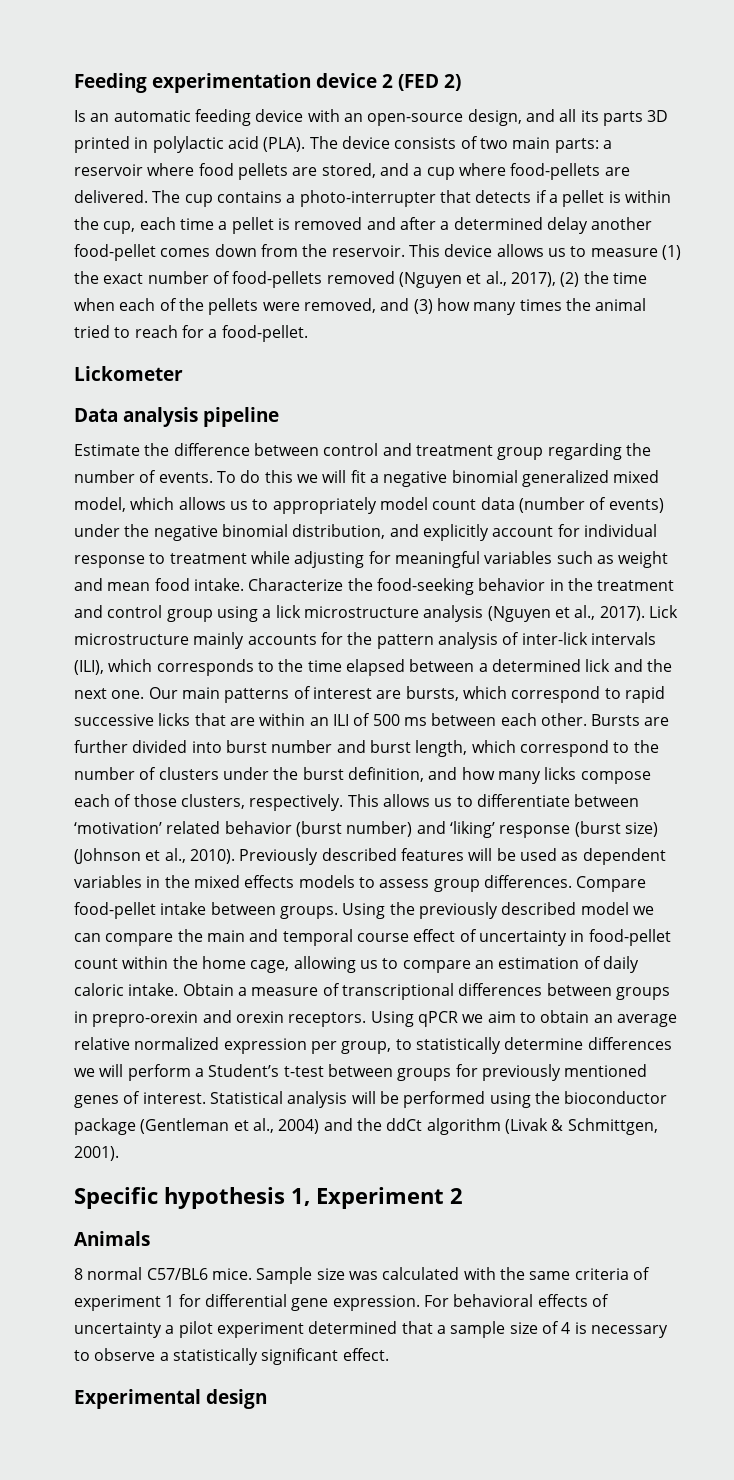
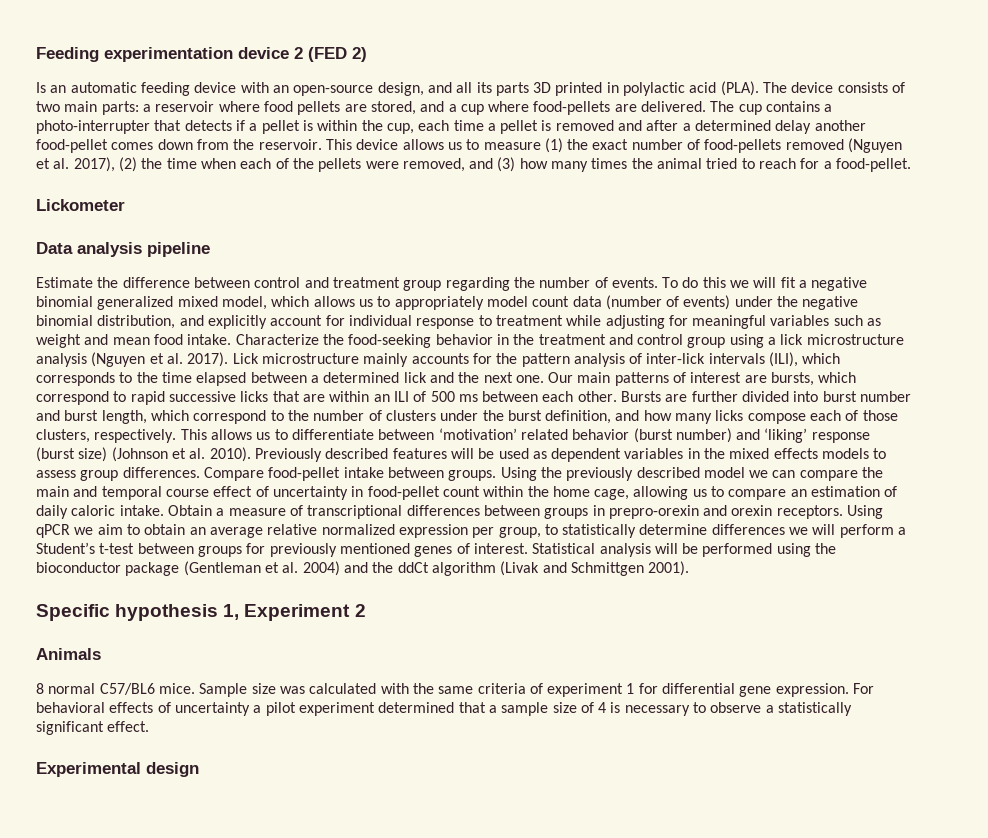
- This device allows us to measure (1) the exact number of food-pellets removed (Nguyen et al., 2017), (2) the time when each of the pellets were removed, and (3) how many times the animal tried to reach for a food-pellet.
+ This device allows us to measure (1) the exact number of food-pellets removed (Nguyen et al. 2017), (2) the time when each of the pellets were removed, and (3) how many times the animal tried to reach for a food-pellet.
- Characterize the food-seeking behavior in the treatment and control group using a lick microstructure analysis (Nguyen et al., 2017).
+ Characterize the food-seeking behavior in the treatment and control group using a lick microstructure analysis (Nguyen et al. 2017).
- This allows us to differentiate between ‘motivation’ related behavior (burst number) and ‘liking’ response (burst size) (Johnson et al., 2010).
+ This allows us to differentiate between ‘motivation’ related behavior (burst number) and ‘liking’ response (burst size) (Johnson et al. 2010).
- Statistical analysis will be performed using the bioconductor package (Gentleman et al., 2004) and the ddCt algorithm (Livak & Schmittgen, 2001).
+ Statistical analysis will be performed using the bioconductor package (Gentleman et al. 2004) and the ddCt algorithm (Livak and Schmittgen 2001).

